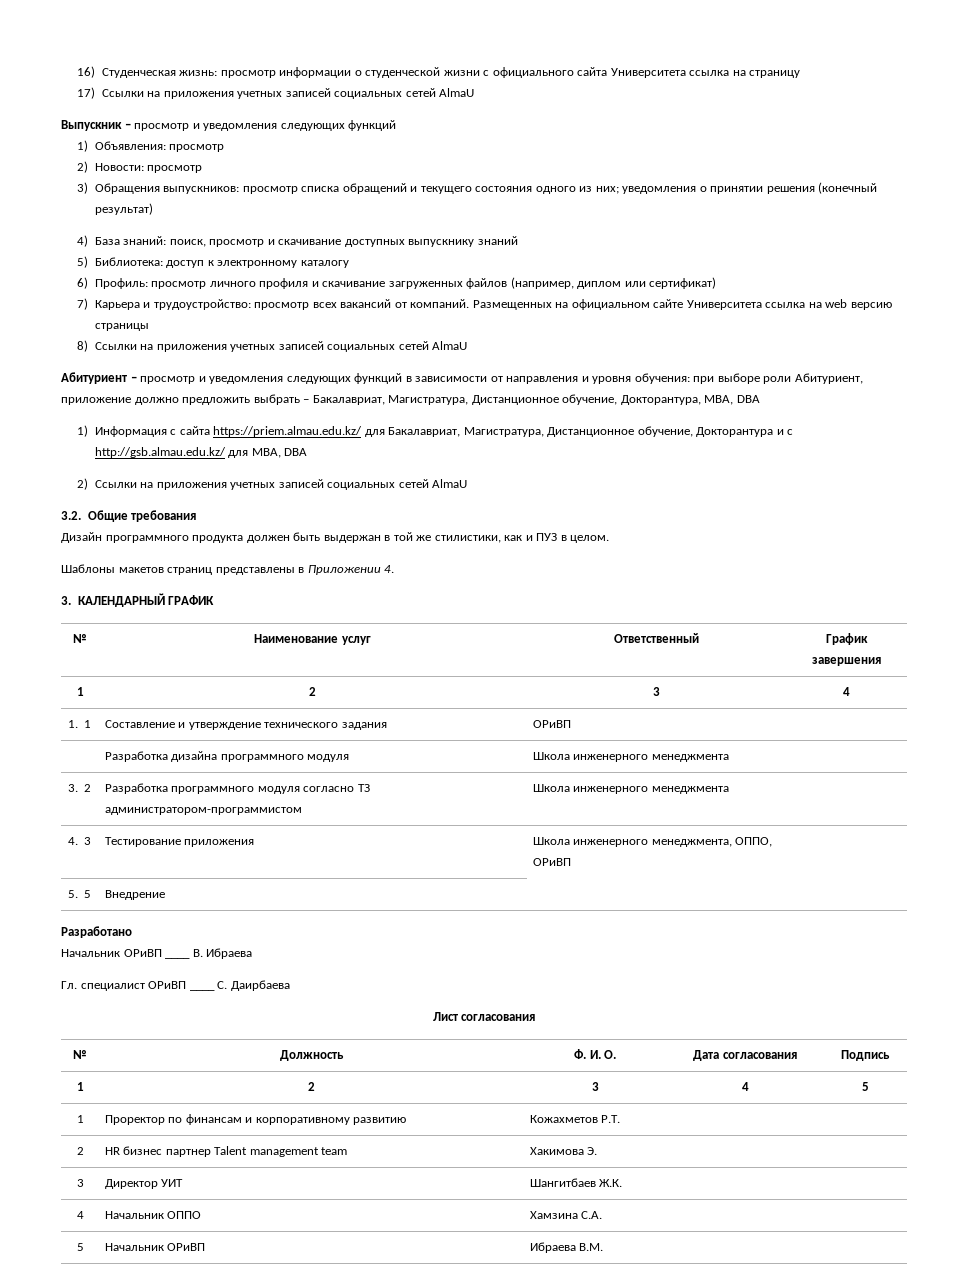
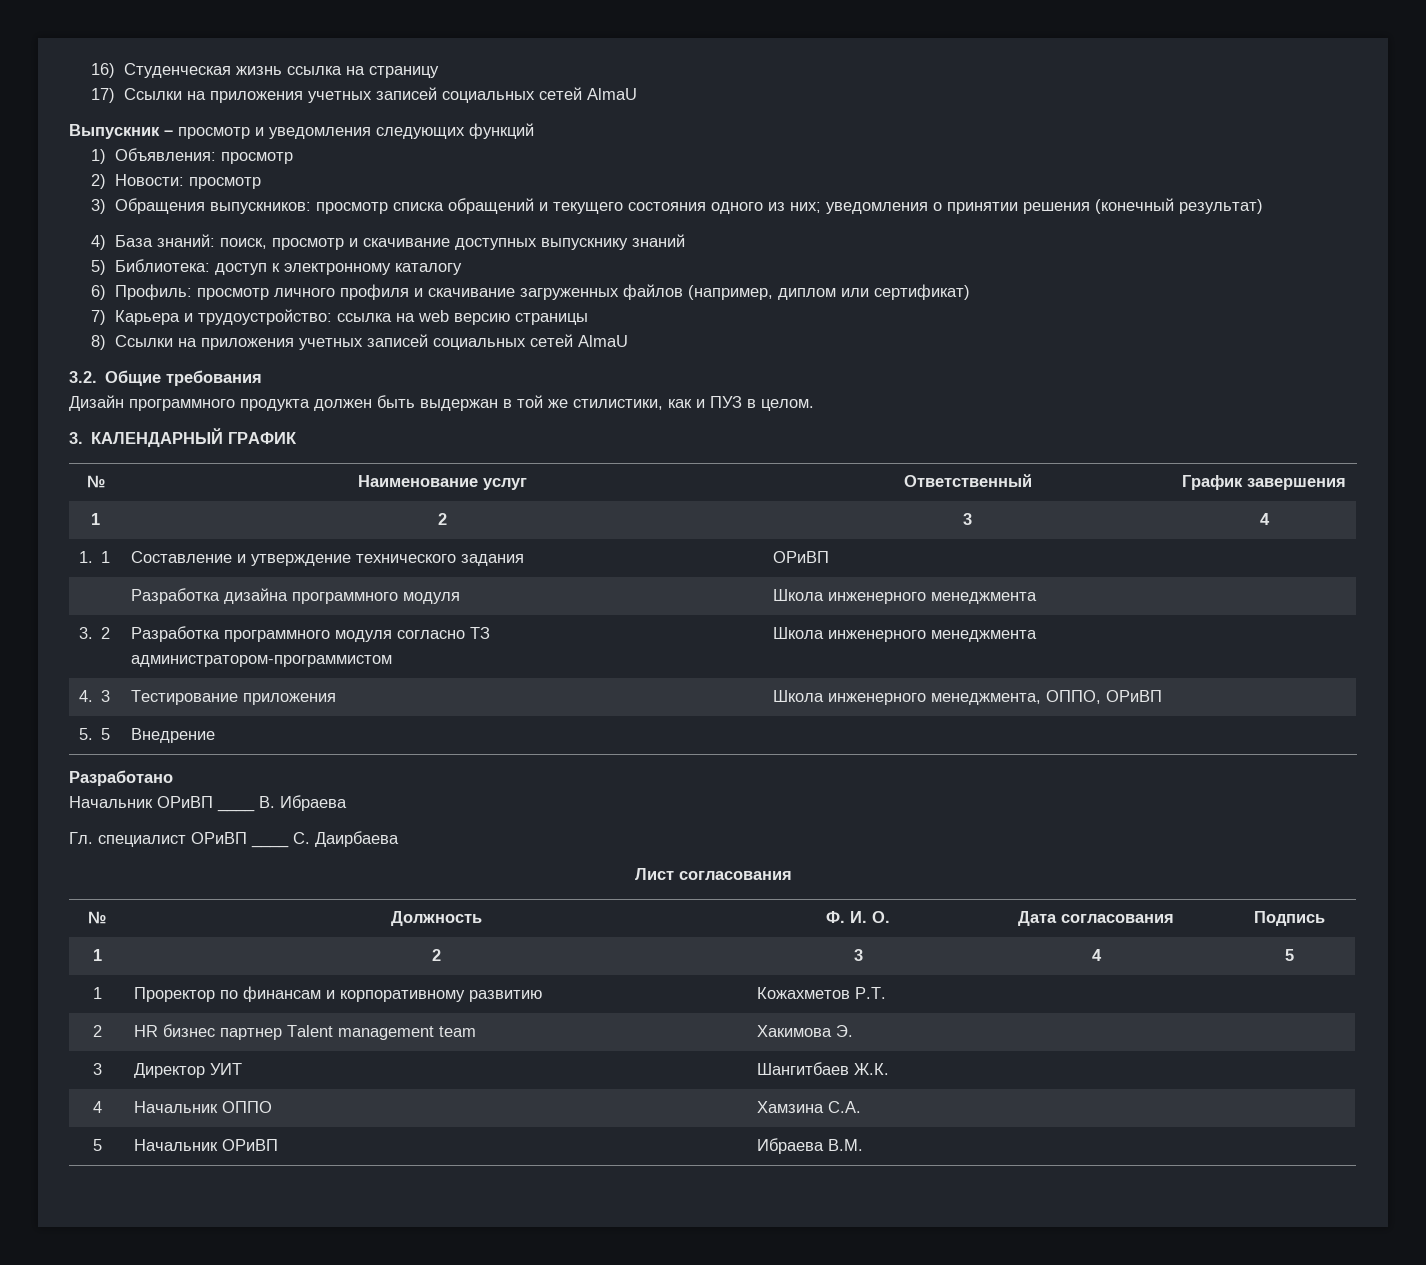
- 16) Студенческая жизнь: просмотр информации о студенческой жизни с официального сайта Университета ссылка на страницу
+ 16) Студенческая жизнь ссылка на страницу
- 7) Карьера и трудоустройство: просмотр всех вакансий от компаний. Размещенных на официальном сайте Университета ссылка на web версию страницы
+ 7) Карьера и трудоустройство: ссылка на web версию страницы
- Абитуриент – просмотр и уведомления следующих функций в зависимости от направления и уровня обучения: при выборе роли Абитуриент, приложение должно предложить выбрать – Бакалавриат, Магистратура, Дистанционное обучение, Докторантура, МВА, DBA
- 1) Информация с сайта https://priem.almau.edu.kz/ для Бакалавриат, Магистратура, Дистанционное обучение, Докторантура и с http://gsb.almau.edu.kz/ для МВА, DBA
- 2) Ссылки на приложения учетных записей социальных сетей AlmaU
- Шаблоны макетов страниц представлены в Приложении 4.

